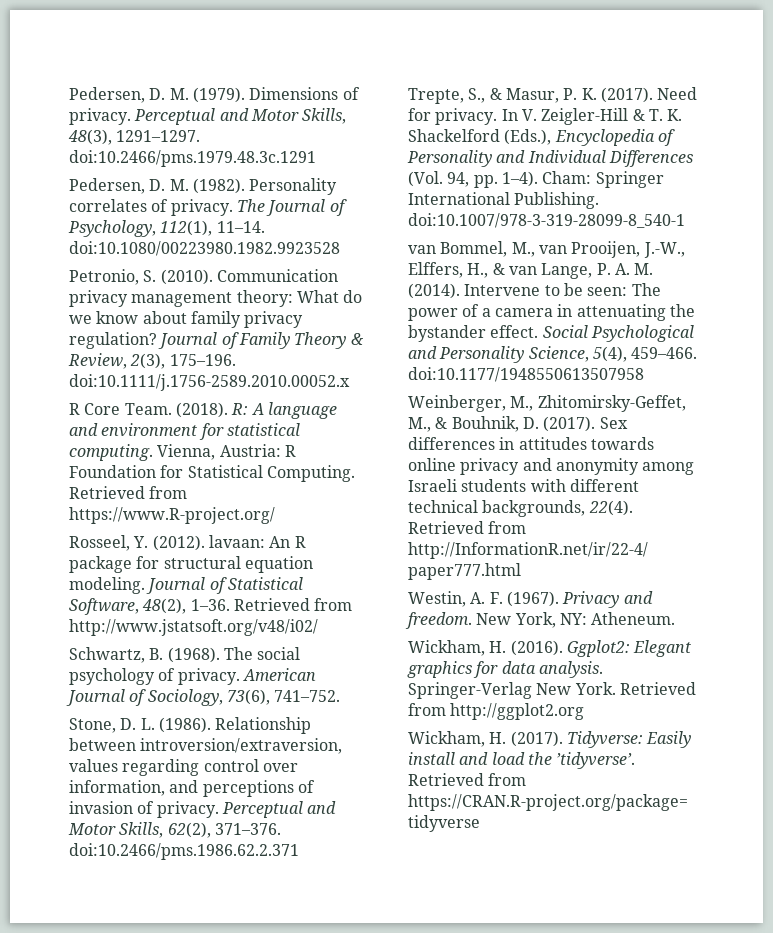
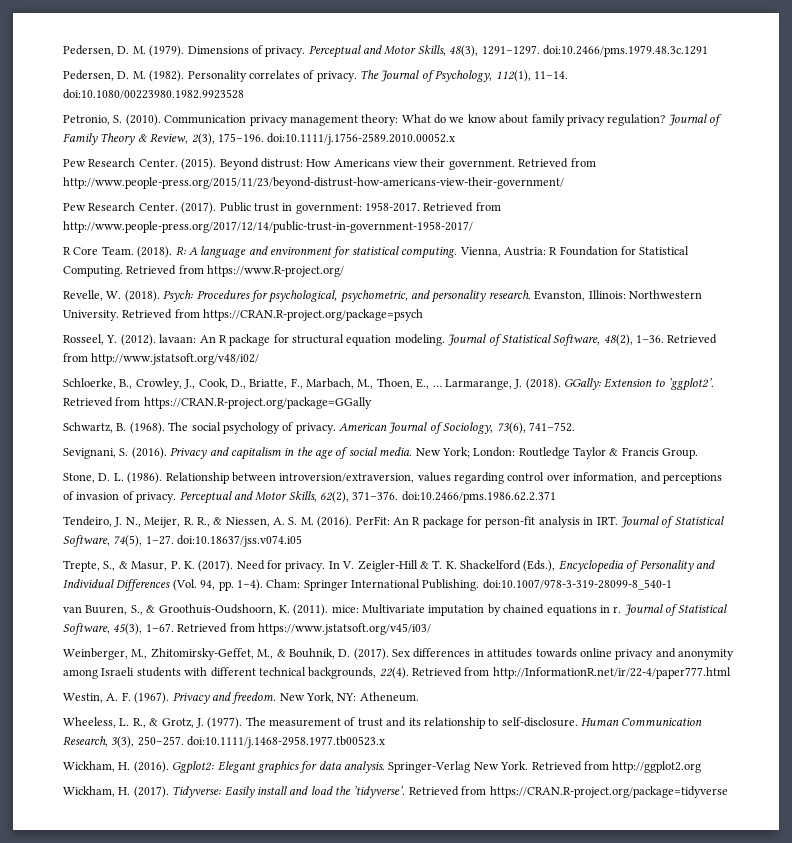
+ Pew Research Center. (2015). Beyond distrust: How Americans view their government. Retrieved from http://www.people-press.org/2015/11/23/beyond-distrust-how-americans-view-their-government/
+ Pew Research Center. (2017). Public trust in government: 1958-2017. Retrieved from http://www.people-press.org/2017/12/14/public-trust-in-government-1958-2017/
+ Revelle, W. (2018). Psych: Procedures for psychological, psychometric, and personality research. Evanston, Illinois: Northwestern University. Retrieved from https://CRAN.R-project.org/package=psych
+ Schloerke, B., Crowley, J., Cook, D., Briatte, F., Marbach, M., Thoen, E., … Larmarange, J. (2018). GGally: Extension to ’ggplot2’. Retrieved from https://CRAN.R-project.org/package=GGally
+ Sevignani, S. (2016). Privacy and capitalism in the age of social media. New York; London: Routledge Taylor & Francis Group.
+ Tendeiro, J. N., Meijer, R. R., & Niessen, A. S. M. (2016). PerFit: An R package for person-fit analysis in IRT. Journal of Statistical Software, 74(5), 1–27. doi:10.18637/jss.v074.i05
- van Bommel, M., van Prooijen, J.-W., Elffers, H., & van Lange, P. A. M. (2014). Intervene to be seen: The power of a camera in attenuating the bystander effect. Social Psychological and Personality Science, 5(4), 459–466. doi:10.1177/1948550613507958
+ van Buuren, S., & Groothuis-Oudshoorn, K. (2011). mice: Multivariate imputation by chained equations in r. Journal of Statistical Software, 45(3), 1–67. Retrieved from https://www.jstatsoft.org/v45/i03/
+ Wheeless, L. R., & Grotz, J. (1977). The measurement of trust and its relationship to self-disclosure. Human Communication Research, 3(3), 250–257. doi:10.1111/j.1468-2958.1977.tb00523.x

